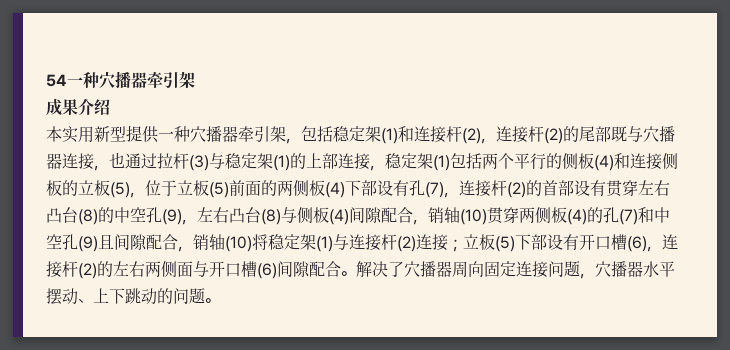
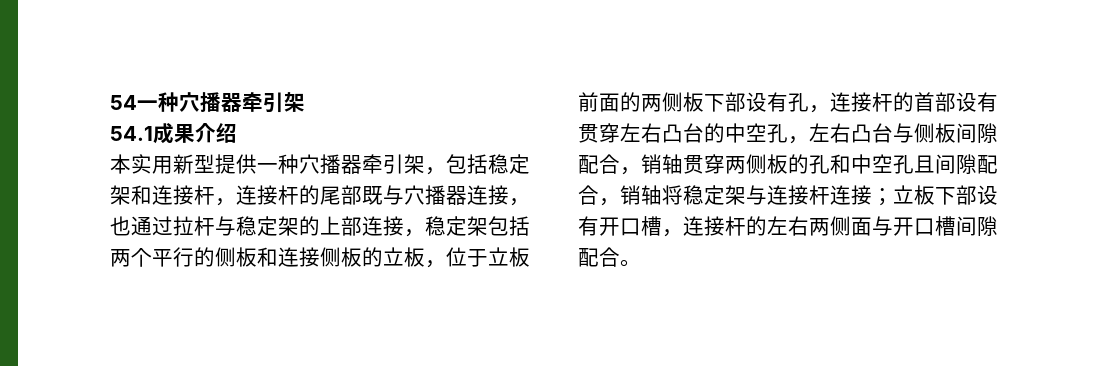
- 成果介绍
+ 54.1成果介绍
- 本实用新型提供一种穴播器牵引架，包括稳定架(1)和连接杆(2)，连接杆(2)的尾部既与穴播器连接，也通过拉杆(3)与稳定架(1)的上部连接，稳定架(1)包括两个平行的侧板(4)和连接侧板的立板(5)，位于立板(5)前面的两侧板(4)下部设有孔(7)，连接杆(2)的首部设有贯穿左右凸台(8)的中空孔(9)，左右凸台(8)与侧板(4)间隙配合，销轴(10)贯穿两侧板(4)的孔(7)和中空孔(9)且间隙配合，销轴(10)将稳定架(1)与连接杆(2)连接；
+ 本实用新型提供一种穴播器牵引架，包括稳定架和连接杆，连接杆的尾部既与穴播器连接，也通过拉杆与稳定架的上部连接，稳定架包括两个平行的侧板和连接侧板的立板，位于立板前面的两侧板下部设有孔，连接杆的首部设有贯穿左右凸台的中空孔，左右凸台与侧板间隙配合，销轴贯穿两侧板的孔和中空孔且间隙配合，销轴将稳定架与连接杆连接；
- 立板(5)下部设有开口槽(6)，连接杆(2)的左右两侧面与开口槽(6)间隙配合。解决了穴播器周向固定连接问题，穴播器水平摆动、上下跳动的问题。
+ 立板下部设有开口槽，连接杆的左右两侧面与开口槽间隙配合。

